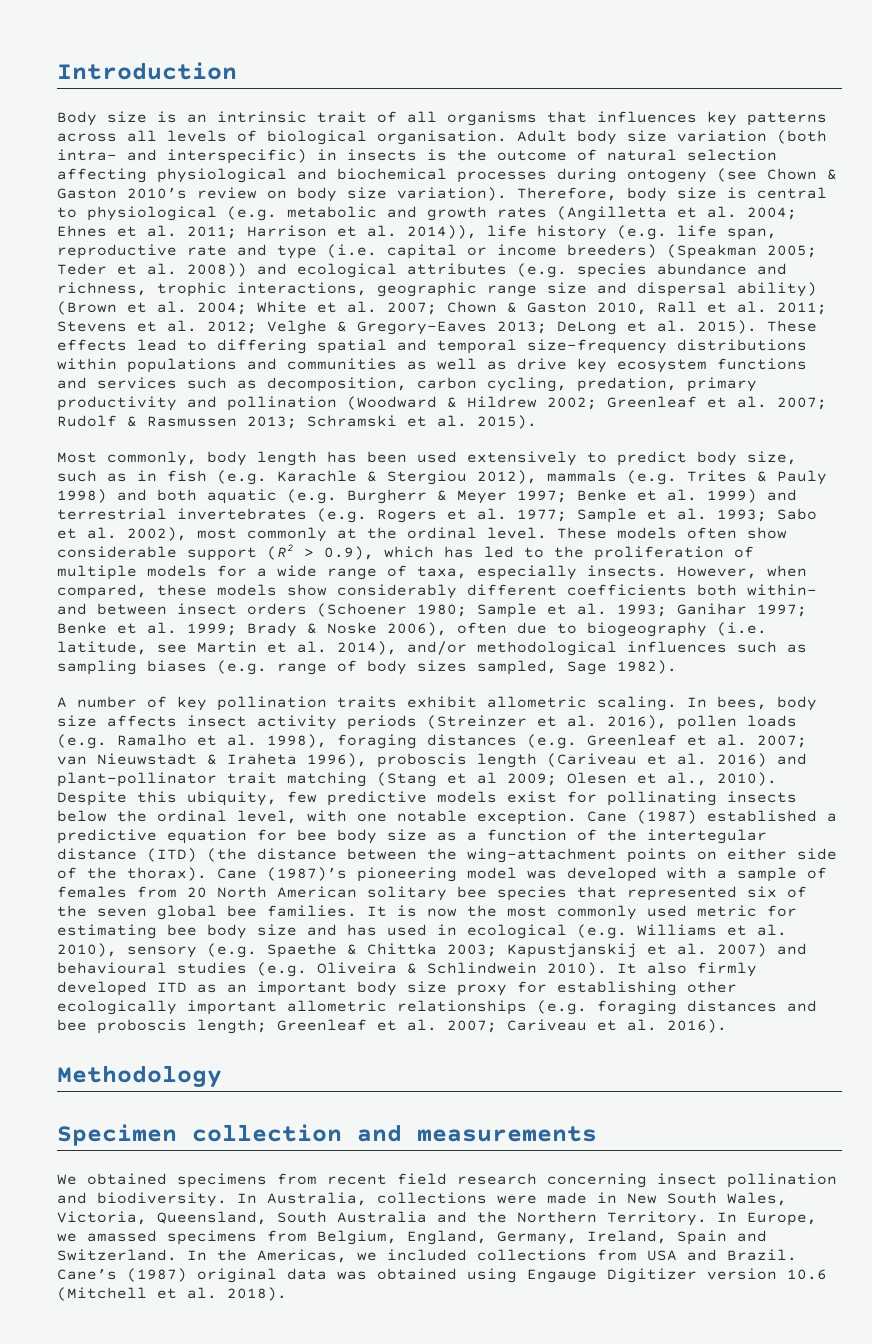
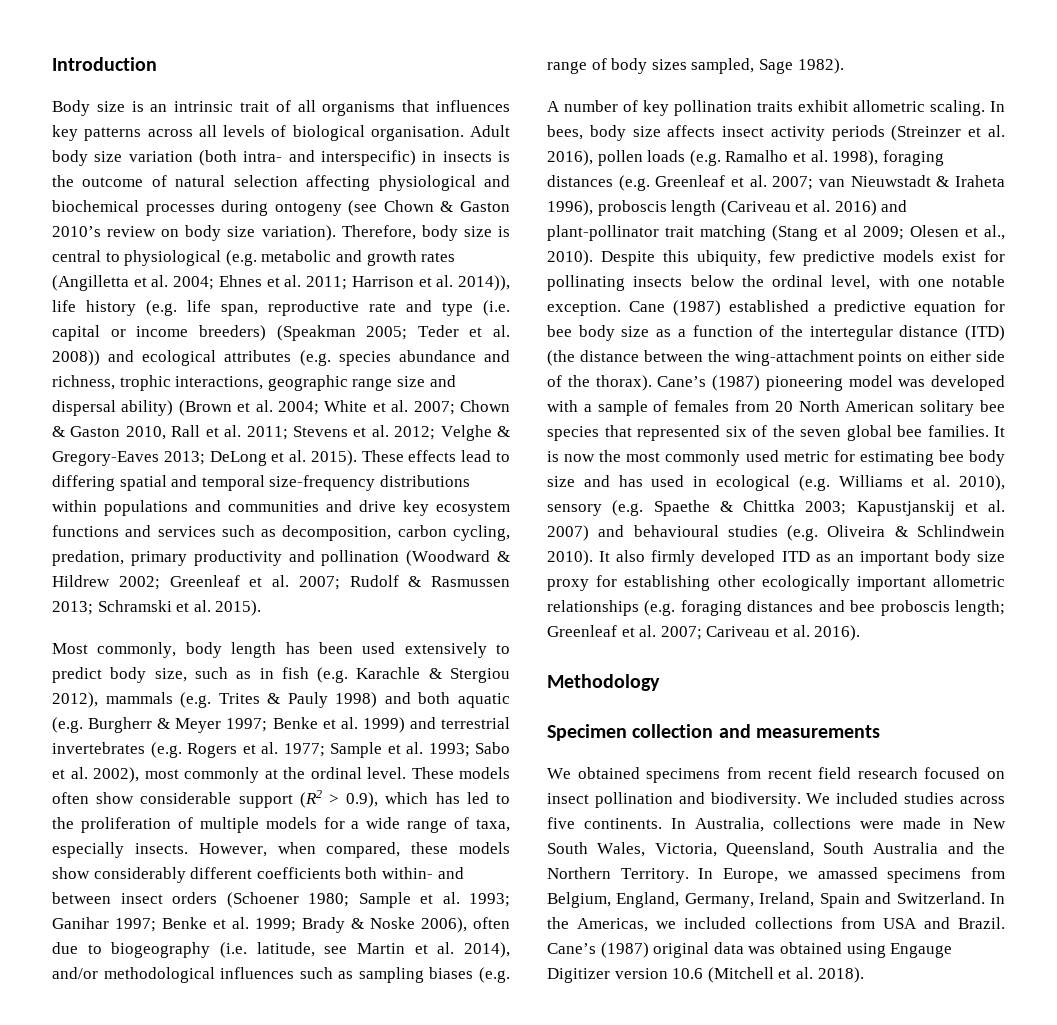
- These effects lead to differing spatial and temporal size-frequency distributions within populations and communities as well as drive key ecosystem functions and services such as decomposition, carbon cycling, predation, primary productivity and pollination (Woodward & Hildrew 2002; Greenleaf et al. 2007; Rudolf & Rasmussen 2013; Schramski et al. 2015).
+ These effects lead to differing spatial and temporal size-frequency distributions within populations and communities and drive key ecosystem functions and services such as decomposition, carbon cycling, predation, primary productivity and pollination (Woodward & Hildrew 2002; Greenleaf et al. 2007; Rudolf & Rasmussen 2013; Schramski et al. 2015).
- Cane (1987)’s pioneering model was developed with a sample of females from 20 North American solitary bee species that represented six of the seven global bee families.
+ Cane’s (1987) pioneering model was developed with a sample of females from 20 North American solitary bee species that represented six of the seven global bee families.
- We obtained specimens from recent field research concerning insect pollination and biodiversity.
+ We obtained specimens from recent field research focused on insect pollination and biodiversity.
+ We included studies across five continents.

